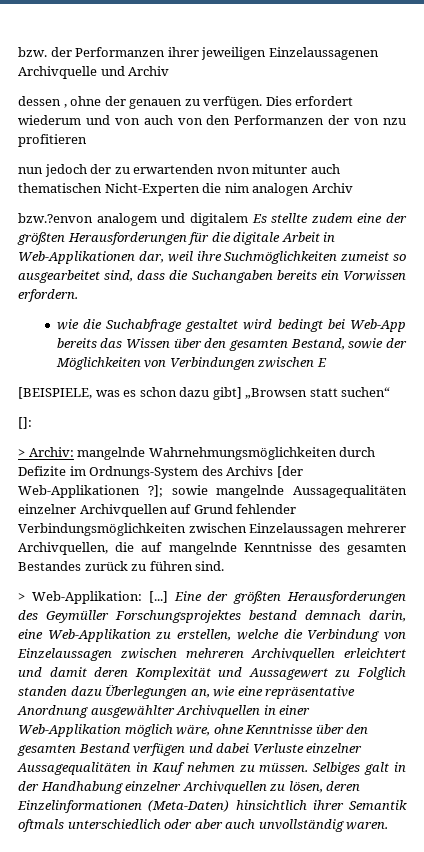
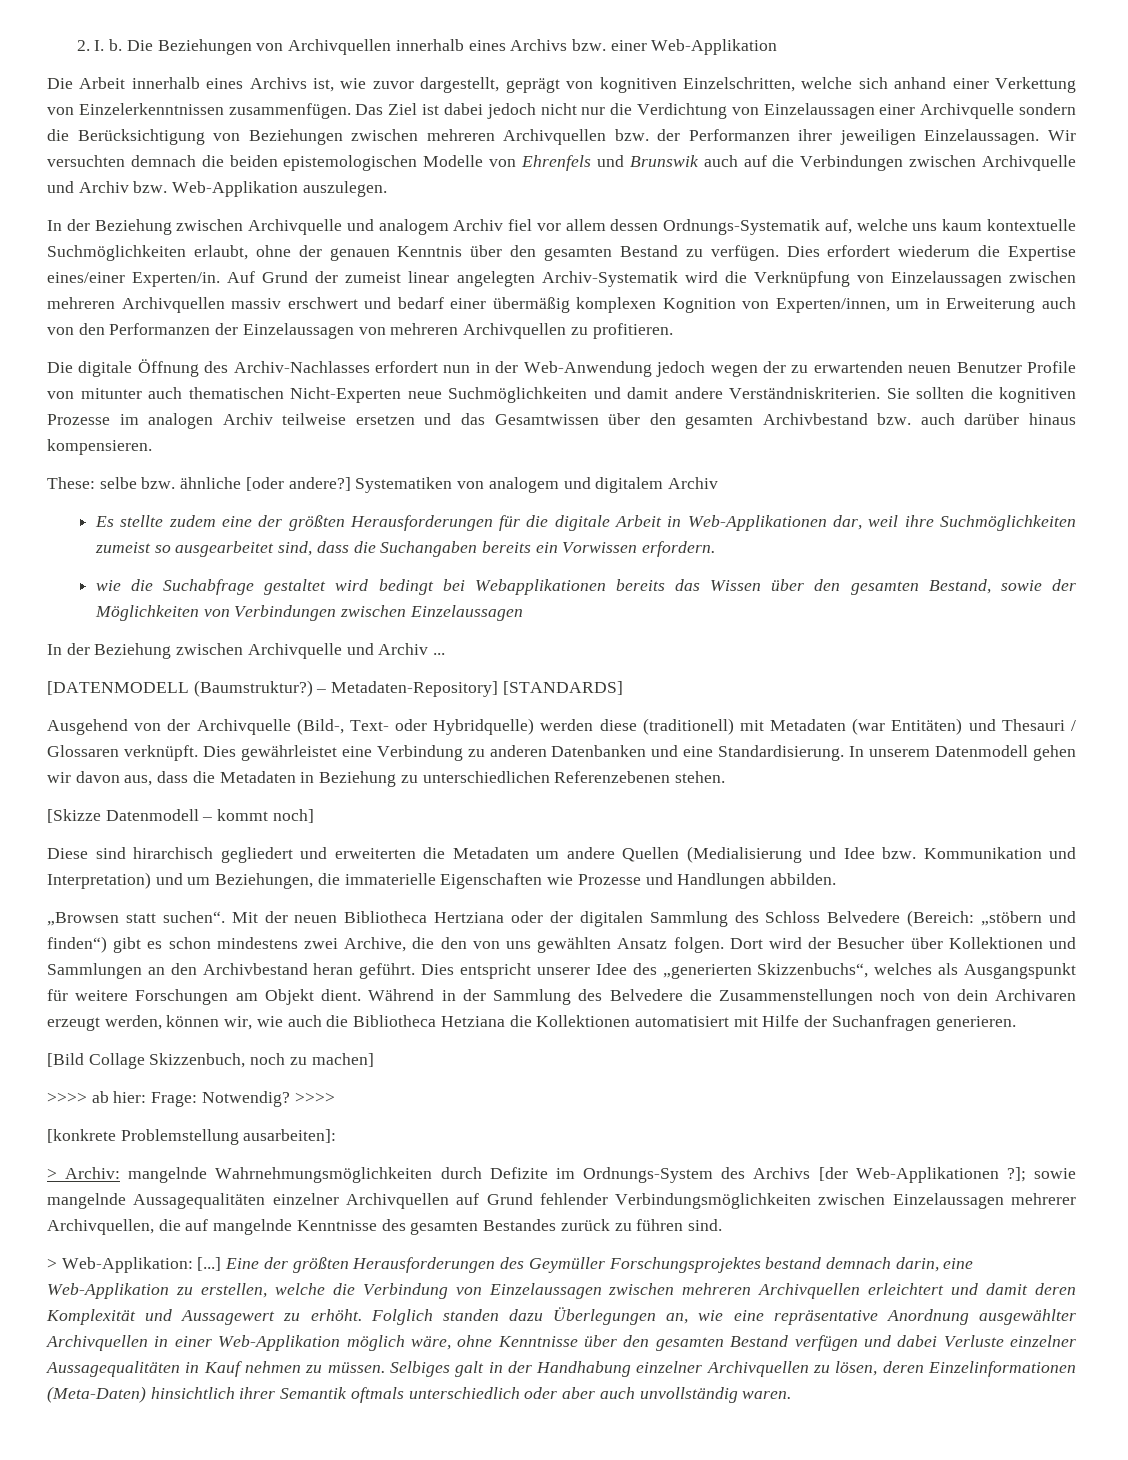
- bzw. der Performanzen ihrer jeweiligen Einzelaussagenen Archivquelle und Archiv
- dessen , ohne der genauen zu verfügen.
+ 2. I. b. Die Beziehungen von Archivquellen innerhalb eines Archivs bzw. einer Web-Applikation
+ Die Arbeit innerhalb eines Archivs ist, wie zuvor dargestellt, geprägt von kognitiven Einzelschritten, welche sich anhand einer Verkettung von Einzelerkenntnissen zusammenfügen. Das Ziel ist dabei jedoch nicht nur die Verdichtung von Einzelaussagen einer Archivquelle sondern die Berücksichtigung von Beziehungen zwischen mehreren Archivquellen bzw. der Performanzen ihrer jeweiligen Einzelaussagen. Wir versuchten demnach die beiden epistemologischen Modelle von Ehrenfels und Brunswik auch auf die Verbindungen zwischen Archivquelle und Archiv bzw. Web-Applikation auszulegen.
+ In der Beziehung zwischen Archivquelle und analogem Archiv fiel vor allem dessen Ordnungs-Systematik auf, welche uns kaum kontextuelle Suchmöglichkeiten erlaubt, ohne der genauen Kenntnis über den gesamten Bestand zu verfügen.
- Dies erfordert wiederum und von auch von den Performanzen der von nzu profitieren
- nun jedoch der zu erwartenden nvon mitunter auch thematischen Nicht-Experten die nim analogen Archiv
- bzw.?envon analogem und digitalem Es stellte zudem eine der größten Herausforderungen für die digitale Arbeit in Web-Applikationen dar, weil ihre Suchmöglichkeiten zumeist so ausgearbeitet sind, dass die Suchangaben bereits ein Vorwissen erfordern.
+ Dies erfordert wiederum die Expertise eines/einer Experten/in. Auf Grund der zumeist linear angelegten Archiv-Systematik wird die Verknüpfung von Einzelaussagen zwischen mehreren Archivquellen massiv erschwert und bedarf einer übermäßig komplexen Kognition von Experten/innen, um in Erweiterung auch von den Performanzen der Einzelaussagen von mehreren Archivquellen zu profitieren.
+ Die digitale Öffnung des Archiv-Nachlasses erfordert nun in der Web-Anwendung jedoch wegen der zu erwartenden neuen Benutzer Profile von mitunter auch thematischen Nicht-Experten neue Suchmöglichkeiten und damit andere Verständniskriterien. Sie sollten die kognitiven Prozesse im analogen Archiv teilweise ersetzen und das Gesamtwissen über den gesamten Archivbestand bzw. auch darüber hinaus kompensieren.
+ These: selbe bzw. ähnliche [oder andere?] Systematiken von analogem und digitalem Archiv
+ Es stellte zudem eine der größten Herausforderungen für die digitale Arbeit in Web-Applikationen dar, weil ihre Suchmöglichkeiten zumeist so ausgearbeitet sind, dass die Suchangaben bereits ein Vorwissen erfordern.
- wie die Suchabfrage gestaltet wird bedingt bei Web-App bereits das Wissen über den gesamten Bestand, sowie der Möglichkeiten von Verbindungen zwischen E
- [BEISPIELE, was es schon dazu gibt] „Browsen statt suchen“
- []:
+ wie die Suchabfrage gestaltet wird bedingt bei Webapplikationen bereits das Wissen über den gesamten Bestand, sowie der Möglichkeiten von Verbindungen zwischen Einzelaussagen
+ In der Beziehung zwischen Archivquelle und Archiv ...
+ [DATENMODELL (Baumstruktur?) – Metadaten-Repository] [STANDARDS]
+ Ausgehend von der Archivquelle (Bild-, Text- oder Hybridquelle) werden diese (traditionell) mit Metadaten (war Entitäten) und Thesauri / Glossaren verknüpft. Dies gewährleistet eine Verbindung zu anderen Datenbanken und eine Standardisierung. In unserem Datenmodell gehen wir davon aus, dass die Metadaten in Beziehung zu unterschiedlichen Referenzebenen stehen.
+ [Skizze Datenmodell – kommt noch]
+ Diese sind hirarchisch gegliedert und erweiterten die Metadaten um andere Quellen (Medialisierung und Idee bzw. Kommunikation und Interpretation) und um Beziehungen, die immaterielle Eigenschaften wie Prozesse und Handlungen abbilden.
+ „Browsen statt suchen“. Mit der neuen Bibliotheca Hertziana oder der digitalen Sammlung des Schloss Belvedere (Bereich: „stöbern und finden“) gibt es schon mindestens zwei Archive, die den von uns gewählten Ansatz folgen. Dort wird der Besucher über Kollektionen und Sammlungen an den Archivbestand heran geführt. Dies entspricht unserer Idee des „generierten Skizzenbuchs“, welches als Ausgangspunkt für weitere Forschungen am Objekt dient. Während in der Sammlung des Belvedere die Zusammenstellungen noch von dein Archivaren erzeugt werden, können wir, wie auch die Bibliotheca Hetziana die Kollektionen automatisiert mit Hilfe der Suchanfragen generieren.
+ [Bild Collage Skizzenbuch, noch zu machen]
+ >>>> ab hier: Frage: Notwendig? >>>>
+ [konkrete Problemstellung ausarbeiten]:
- Eine der größten Herausforderungen des Geymüller Forschungsprojektes bestand demnach darin, eine Web-Applikation zu erstellen, welche die Verbindung von Einzelaussagen zwischen mehreren Archivquellen erleichtert und damit deren Komplexität und Aussagewert zu Folglich standen dazu Überlegungen an, wie eine repräsentative Anordnung ausgewählter Archivquellen in einer Web-Applikation möglich wäre, ohne Kenntnisse über den gesamten Bestand verfügen und dabei Verluste einzelner Aussagequalitäten in Kauf nehmen zu müssen.
+ Eine der größten Herausforderungen des Geymüller Forschungsprojektes bestand demnach darin, eine Web-Applikation zu erstellen, welche die Verbindung von Einzelaussagen zwischen mehreren Archivquellen erleichtert und damit deren Komplexität und Aussagewert zu erhöht. Folglich standen dazu Überlegungen an, wie eine repräsentative Anordnung ausgewählter Archivquellen in einer Web-Applikation möglich wäre, ohne Kenntnisse über den gesamten Bestand verfügen und dabei Verluste einzelner Aussagequalitäten in Kauf nehmen zu müssen.

